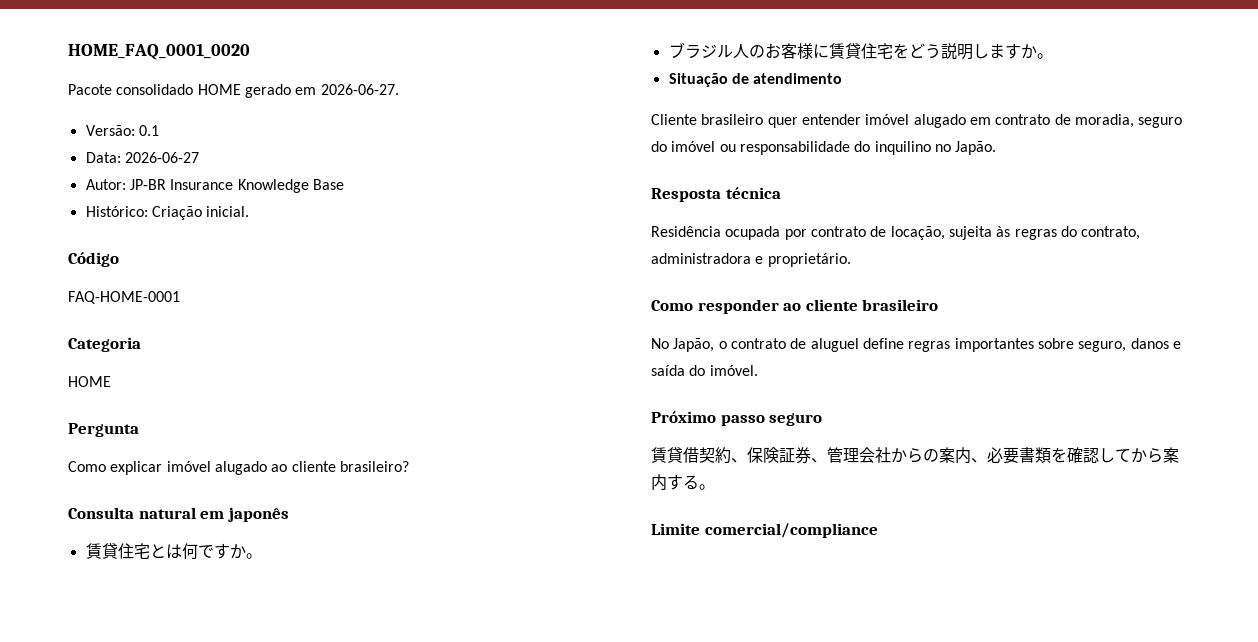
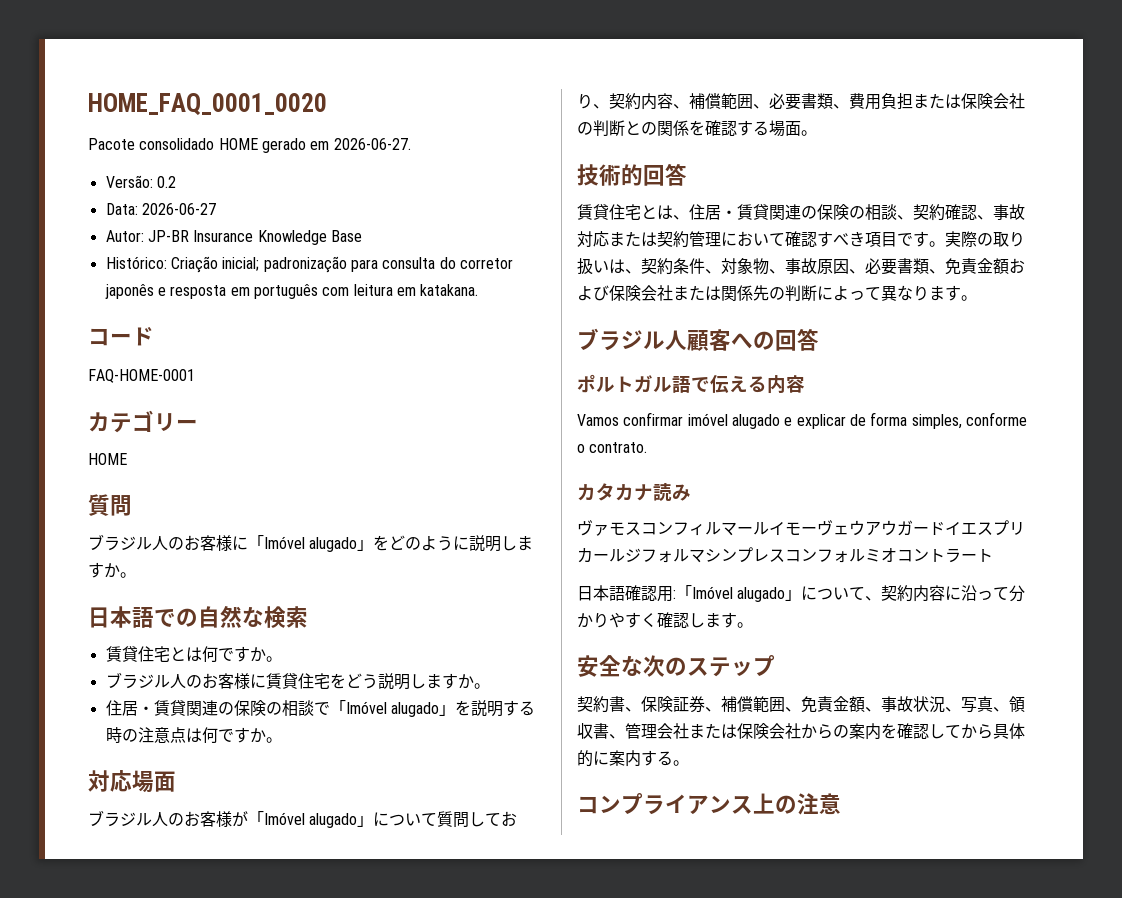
- Versão: 0.1
+ Versão: 0.2
- Histórico: Criação inicial.
- Código
+ Histórico: Criação inicial; padronização para consulta do corretor japonês e resposta em português com leitura em katakana.
+ コード
- Categoria
+ カテゴリー
  HOME
- Pergunta
- Como explicar imóvel alugado ao cliente brasileiro?
- Consulta natural em japonês
+ 質問
+ ブラジル人のお客様に「Imóvel alugado」をどのように説明しますか。
+ 日本語での自然な検索
- Situação de atendimento
- Cliente brasileiro quer entender imóvel alugado em contrato de moradia, seguro do imóvel ou responsabilidade do inquilino no Japão.
- Resposta técnica
- Residência ocupada por contrato de locação, sujeita às regras do contrato, administradora e proprietário.
- Como responder ao cliente brasileiro
- No Japão, o contrato de aluguel define regras importantes sobre seguro, danos e saída do imóvel.
- Próximo passo seguro
- 賃貸借契約、保険証券、管理会社からの案内、必要書類を確認してから案内する。
+ 住居・賃貸関連の保険の相談で「Imóvel alugado」を説明する時の注意点は何ですか。
+ 対応場面
+ ブラジル人のお客様が「Imóvel alugado」について質問しており、契約内容、補償範囲、必要書類、費用負担または保険会社の判断との関係を確認する場面。
+ 技術的回答
+ 賃貸住宅とは、住居・賃貸関連の保険の相談、契約確認、事故対応または契約管理において確認すべき項目です。実際の取り扱いは、契約条件、対象物、事故原因、必要書類、免責金額および保険会社または関係先の判断によって異なります。
+ ブラジル人顧客への回答
+ ポルトガル語で伝える内容
+ Vamos confirmar imóvel alugado e explicar de forma simples, conforme o contrato.
+ カタカナ読み
+ ヴァモスコンフィルマールイモーヴェウアウガードイエスプリカールジフォルマシンプレスコンフォルミオコントラート
+ 日本語確認用:「Imóvel alugado」について、契約内容に沿って分かりやすく確認します。
+ 安全な次のステップ
+ 契約書、保険証券、補償範囲、免責金額、事故状況、写真、領収書、管理会社または保険会社からの案内を確認してから具体的に案内する。
- Limite comercial/compliance
+ コンプライアンス上の注意

